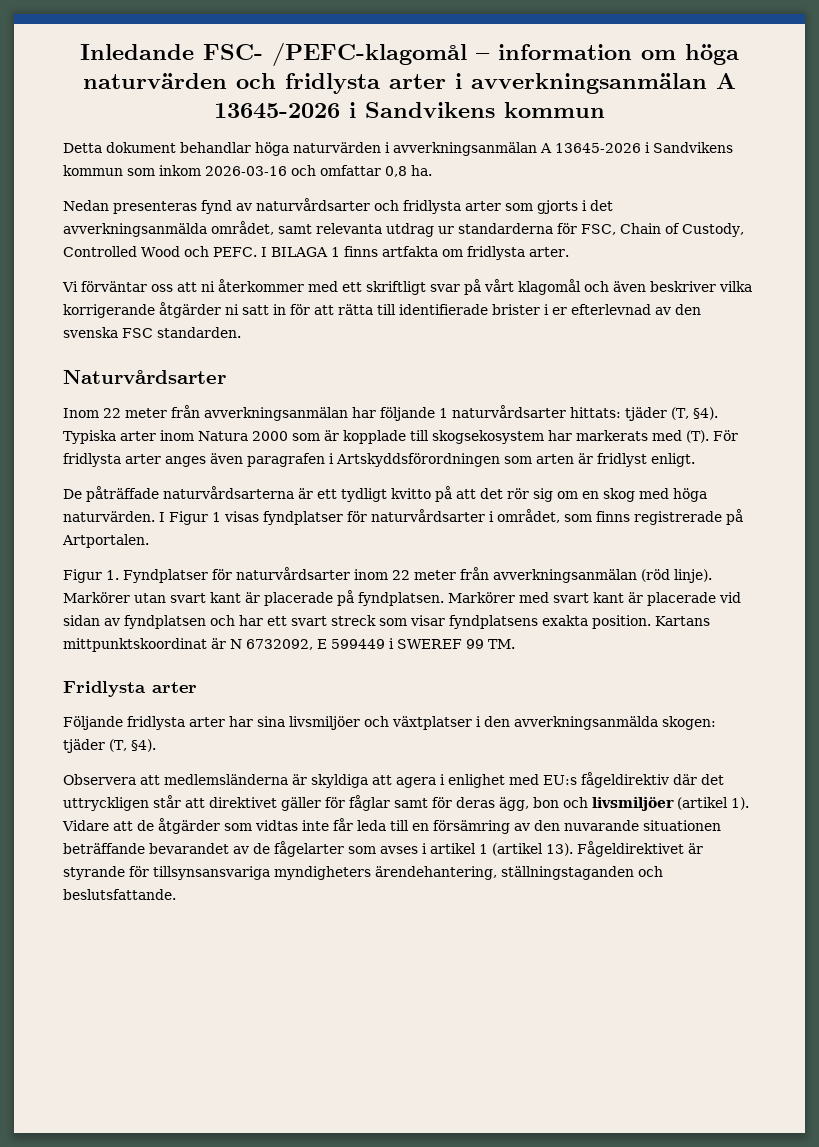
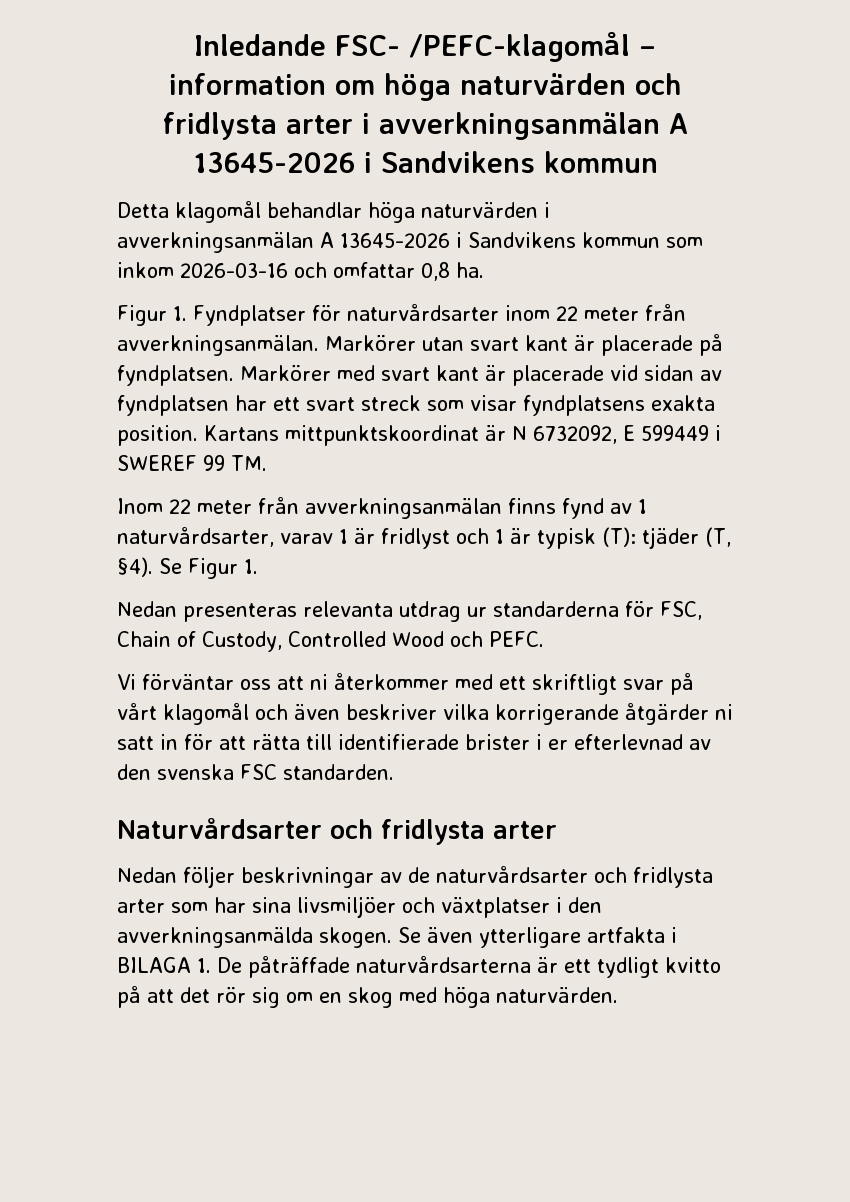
- Detta dokument behandlar höga naturvärden i avverkningsanmälan A 13645-2026 i Sandvikens kommun som inkom 2026-03-16 och omfattar 0,8 ha.
+ Detta klagomål behandlar höga naturvärden i avverkningsanmälan A 13645-2026 i Sandvikens kommun som inkom 2026-03-16 och omfattar 0,8 ha.
- Nedan presenteras fynd av naturvårdsarter och fridlysta arter som gjorts i det avverkningsanmälda området, samt relevanta utdrag ur standarderna för FSC, Chain of Custody, Controlled Wood och PEFC. I BILAGA 1 finns artfakta om fridlysta arter.
+ Figur 1. Fyndplatser för naturvårdsarter inom 22 meter från avverkningsanmälan. Markörer utan svart kant är placerade på fyndplatsen. Markörer med svart kant är placerade vid sidan av fyndplatsen har ett svart streck som visar fyndplatsens exakta position. Kartans mittpunktskoordinat är N 6732092, E 599449 i SWEREF 99 TM.
+ Inom 22 meter från avverkningsanmälan finns fynd av 1 naturvårdsarter, varav 1 är fridlyst och 1 är typisk (T): tjäder (T, §4). Se Figur 1.
+ Nedan presenteras relevanta utdrag ur standarderna för FSC, Chain of Custody, Controlled Wood och PEFC.
- Naturvårdsarter
- Inom 22 meter från avverkningsanmälan har följande 1 naturvårdsarter hittats: tjäder (T, §4). Typiska arter inom Natura 2000 som är kopplade till skogsekosystem har markerats med (T). För fridlysta arter anges även paragrafen i Artskyddsförordningen som arten är fridlyst enligt.
- De påträffade naturvårdsarterna är ett tydligt kvitto på att det rör sig om en skog med höga naturvärden. I Figur 1 visas fyndplatser för naturvårdsarter i området, som finns registrerade på Artportalen.
- Figur 1. Fyndplatser för naturvårdsarter inom 22 meter från avverkningsanmälan (röd linje). Markörer utan svart kant är placerade på fyndplatsen. Markörer med svart kant är placerade vid sidan av fyndplatsen och har ett svart streck som visar fyndplatsens exakta position. Kartans mittpunktskoordinat är N 6732092, E 599449 i SWEREF 99 TM.
- Fridlysta arter
- Följande fridlysta arter har sina livsmiljöer och växtplatser i den avverkningsanmälda skogen: tjäder (T, §4).
- Observera att medlemsländerna är skyldiga att agera i enlighet med EU:s fågeldirektiv där det uttryckligen står att direktivet gäller för fåglar samt för deras ägg, bon och livsmiljöer (artikel 1). Vidare att de åtgärder som vidtas inte får leda till en försämring av den nuvarande situationen beträffande bevarandet av de fågelarter som avses i artikel 1 (artikel 13). Fågeldirektivet är styrande för tillsynsansvariga myndigheters ärendehantering, ställningstaganden och beslutsfattande.
+ Naturvårdsarter och fridlysta arter
+ Nedan följer beskrivningar av de naturvårdsarter och fridlysta arter som har sina livsmiljöer och växtplatser i den avverkningsanmälda skogen. Se även ytterligare artfakta i BILAGA 1. De påträffade naturvårdsarterna är ett tydligt kvitto på att det rör sig om en skog med höga naturvärden.

